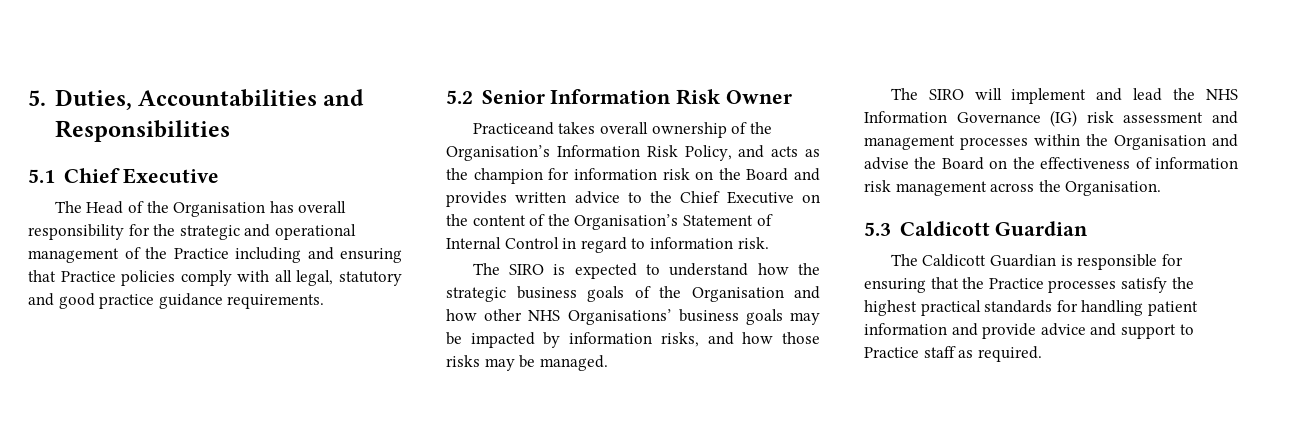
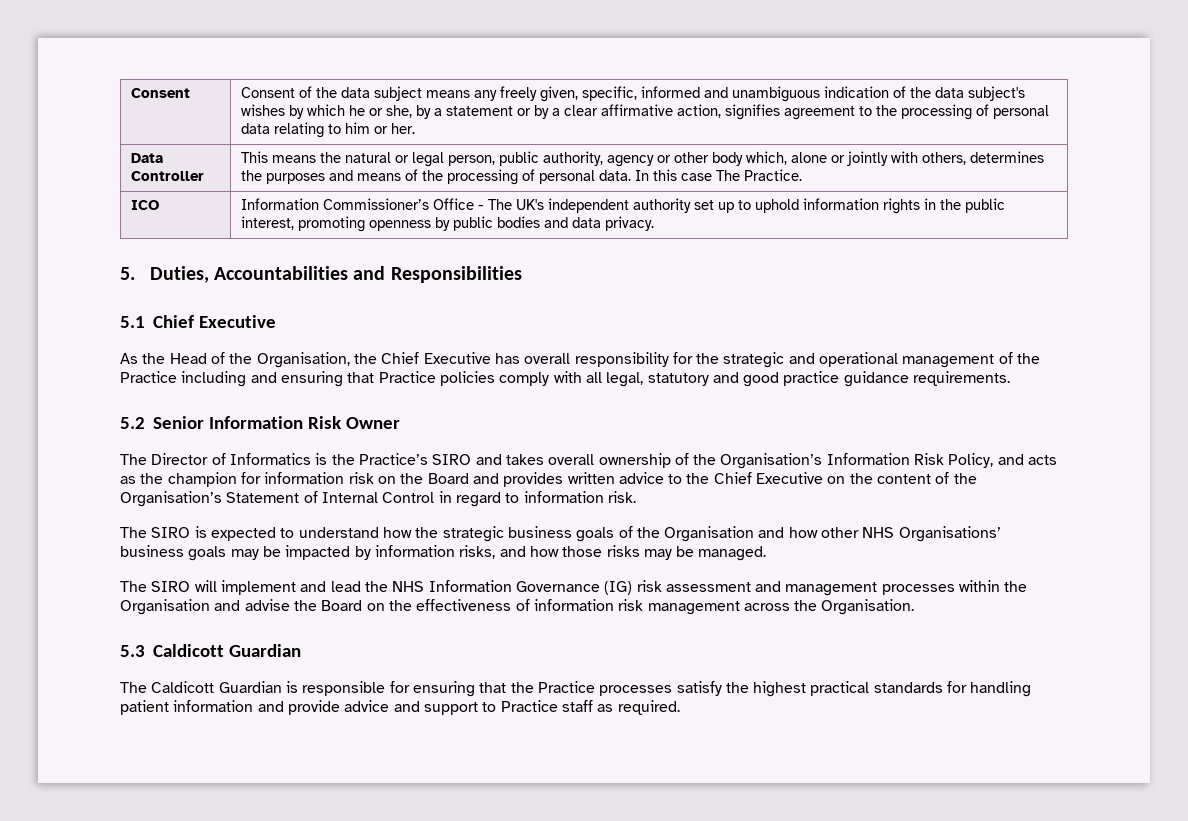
+ Consent | Consent of the data subject means any freely given, specific, informed and unambiguous indication of the data subject's wishes by which he or she, by a statement or by a clear affirmative action, signifies agreement to the processing of personal data relating to him or her.
+ Data Controller | This means the natural or legal person, public authority, agency or other body which, alone or jointly with others, determines the purposes and means of the processing of personal data. In this case The Practice.
+ ICO | Information Commissioner’s Office - The UK's independent authority set up to uphold information rights in the public interest, promoting openness by public bodies and data privacy.
- The Head of the Organisation has overall responsibility for the strategic and operational management of the Practice including and ensuring that Practice policies comply with all legal, statutory and good practice guidance requirements.
+ As the Head of the Organisation, the Chief Executive has overall responsibility for the strategic and operational management of the Practice including and ensuring that Practice policies comply with all legal, statutory and good practice guidance requirements.
- Practiceand takes overall ownership of the Organisation’s Information Risk Policy, and acts as the champion for information risk on the Board and provides written advice to the Chief Executive on the content of the Organisation’s Statement of Internal Control in regard to information risk.
+ The Director of Informatics is the Practice’s SIRO and takes overall ownership of the Organisation’s Information Risk Policy, and acts as the champion for information risk on the Board and provides written advice to the Chief Executive on the content of the Organisation’s Statement of Internal Control in regard to information risk.

